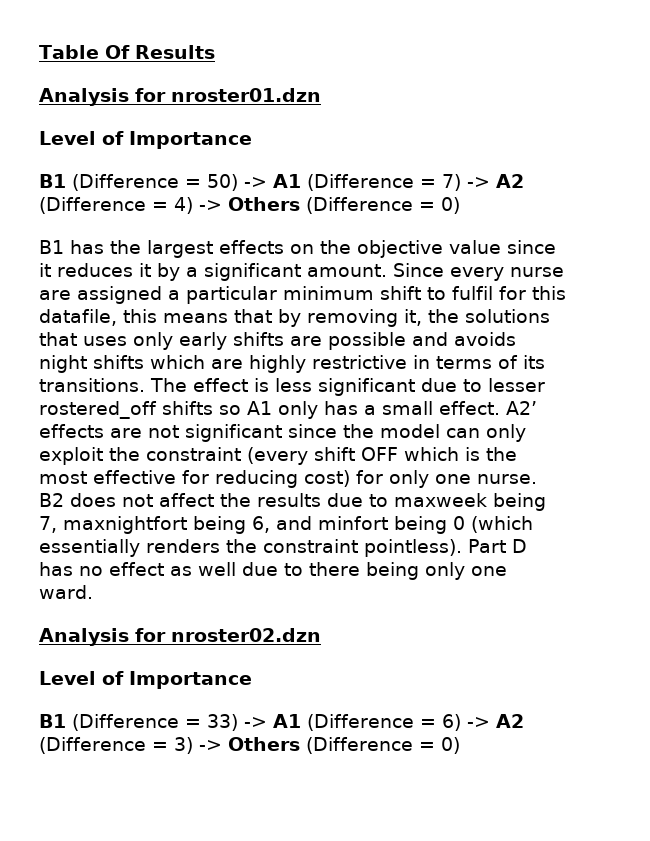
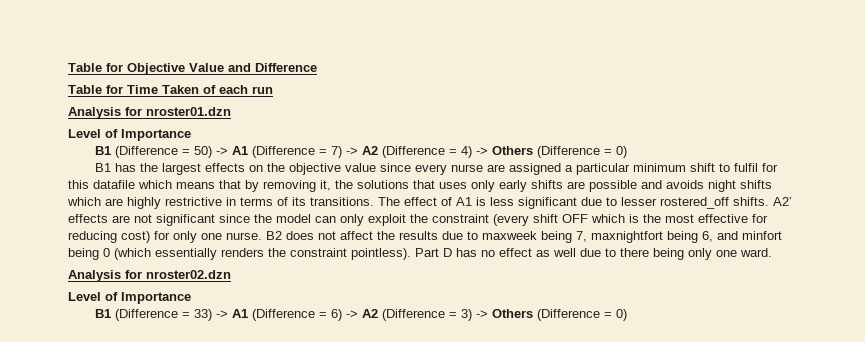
- Table Of Results
+ Table for Objective Value and Difference
+ Table for Time Taken of each run
- B1 has the largest effects on the objective value since it reduces it by a significant amount. Since every nurse are assigned a particular minimum shift to fulfil for this datafile, this means that by removing it, the solutions that uses only early shifts are possible and avoids night shifts which are highly restrictive in terms of its transitions.
+ B1 has the largest effects on the objective value since every nurse are assigned a particular minimum shift to fulfil for this datafile which means that by removing it, the solutions that uses only early shifts are possible and avoids night shifts which are highly restrictive in terms of its transitions.
- The effect is less significant due to lesser rostered_off shifts so A1 only has a small effect.
+ The effect of A1 is less significant due to lesser rostered_off shifts.

